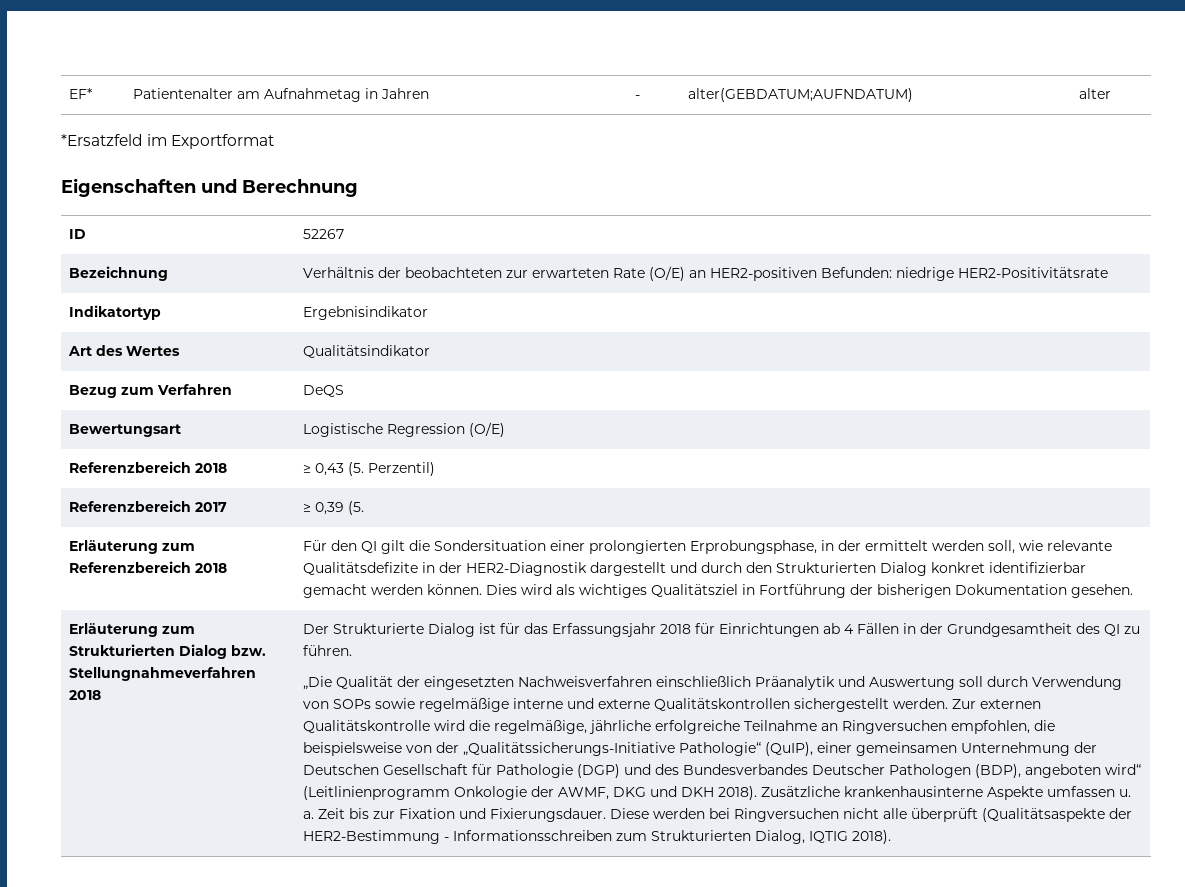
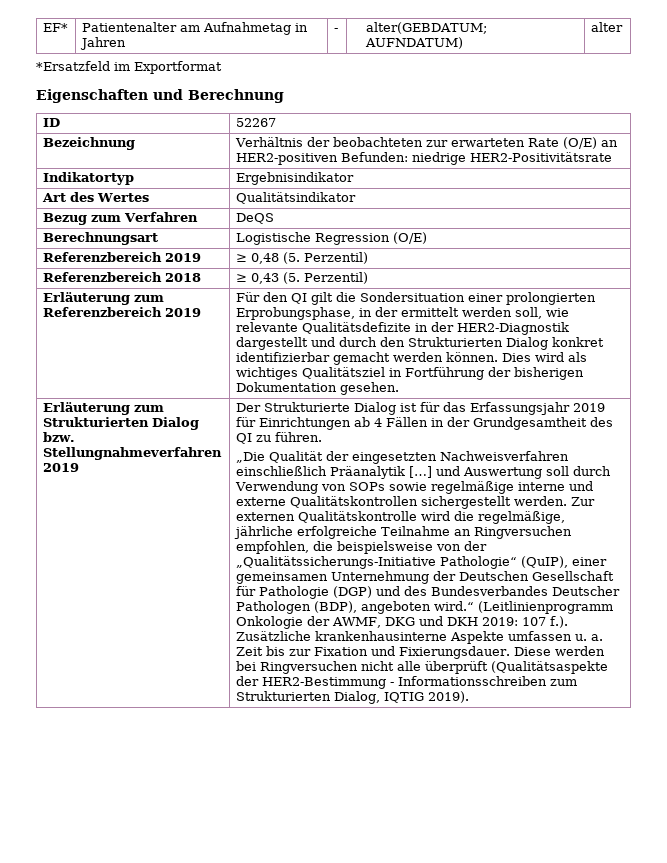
- Bewertungsart | Logistische Regression (O/E)
+ Berechnungsart | Logistische Regression (O/E)
+ Referenzbereich 2019 | ≥ 0,48 (5. Perzentil)
- Referenzbereich 2017 | ≥ 0,39 (5.
- Erläuterung zum Referenzbereich 2018
+ Erläuterung zum Referenzbereich 2019
- Erläuterung zum Strukturierten Dialog bzw. Stellungnahmeverfahren 2018
+ Erläuterung zum Strukturierten Dialog bzw. Stellungnahmeverfahren 2019
- Der Strukturierte Dialog ist für das Erfassungsjahr 2018 für Einrichtungen ab 4 Fällen in der Grundgesamtheit des QI zu führen.
+ Der Strukturierte Dialog ist für das Erfassungsjahr 2019 für Einrichtungen ab 4 Fällen in der Grundgesamtheit des QI zu führen.
- „Die Qualität der eingesetzten Nachweisverfahren einschließlich Präanalytik und Auswertung soll durch Verwendung von SOPs sowie regelmäßige interne und externe Qualitätskontrollen sichergestellt werden.
+ „Die Qualität der eingesetzten Nachweisverfahren einschließlich Präanalytik […] und Auswertung soll durch Verwendung von SOPs sowie regelmäßige interne und externe Qualitätskontrollen sichergestellt werden.
- Zur externen Qualitätskontrolle wird die regelmäßige, jährliche erfolgreiche Teilnahme an Ringversuchen empfohlen, die beispielsweise von der „Qualitätssicherungs-Initiative Pathologie“ (QuIP), einer gemeinsamen Unternehmung der Deutschen Gesellschaft für Pathologie (DGP) und des Bundesverbandes Deutscher Pathologen (BDP), angeboten wird“ (Leitlinienprogramm Onkologie der AWMF, DKG und DKH 2018). Zusätzliche krankenhausinterne Aspekte umfassen u. a.
+ Zur externen Qualitätskontrolle wird die regelmäßige, jährliche erfolgreiche Teilnahme an Ringversuchen empfohlen, die beispielsweise von der „Qualitätssicherungs-Initiative Pathologie“ (QuIP), einer gemeinsamen Unternehmung der Deutschen Gesellschaft für Pathologie (DGP) und des Bundesverbandes Deutscher Pathologen (BDP), angeboten wird.“ (Leitlinienprogramm Onkologie der AWMF, DKG und DKH 2019: 107 f.). Zusätzliche krankenhausinterne Aspekte umfassen u. a.
- Diese werden bei Ringversuchen nicht alle überprüft (Qualitätsaspekte der HER2-Bestimmung - Informationsschreiben zum Strukturierten Dialog, IQTIG 2018).
+ Diese werden bei Ringversuchen nicht alle überprüft (Qualitätsaspekte der HER2-Bestimmung - Informationsschreiben zum Strukturierten Dialog, IQTIG 2019).

